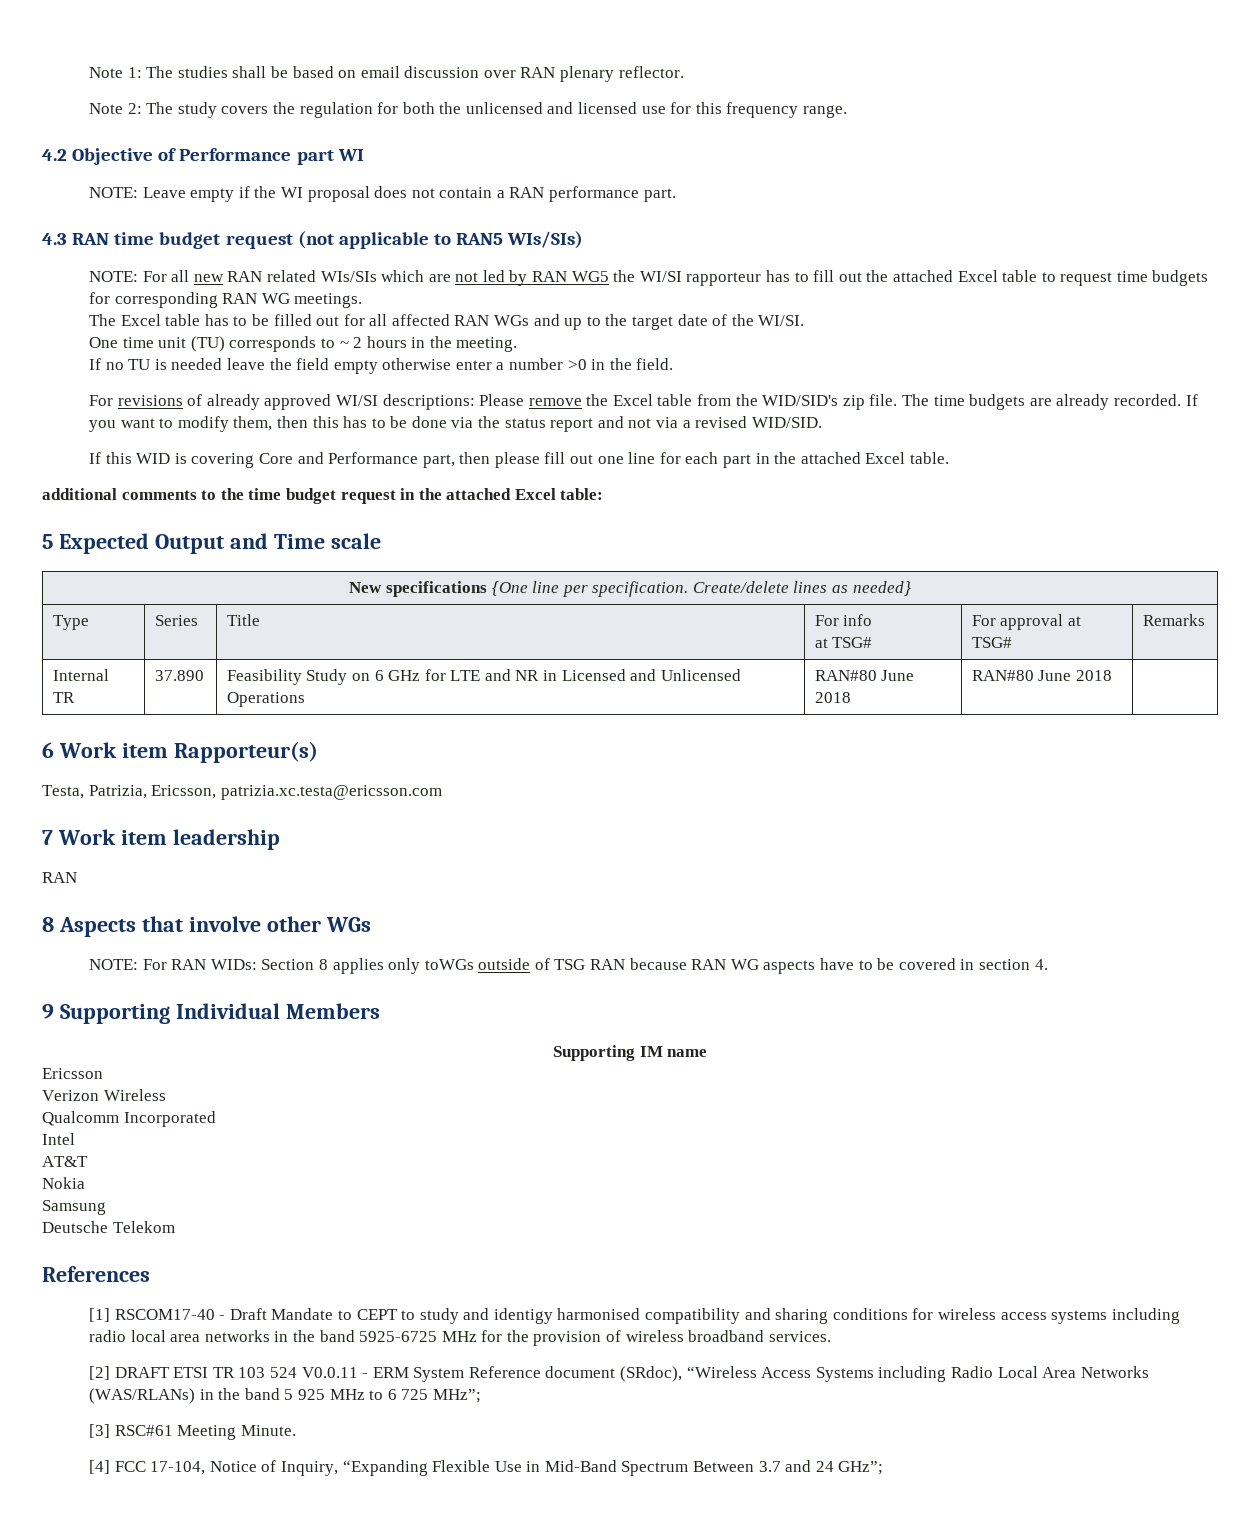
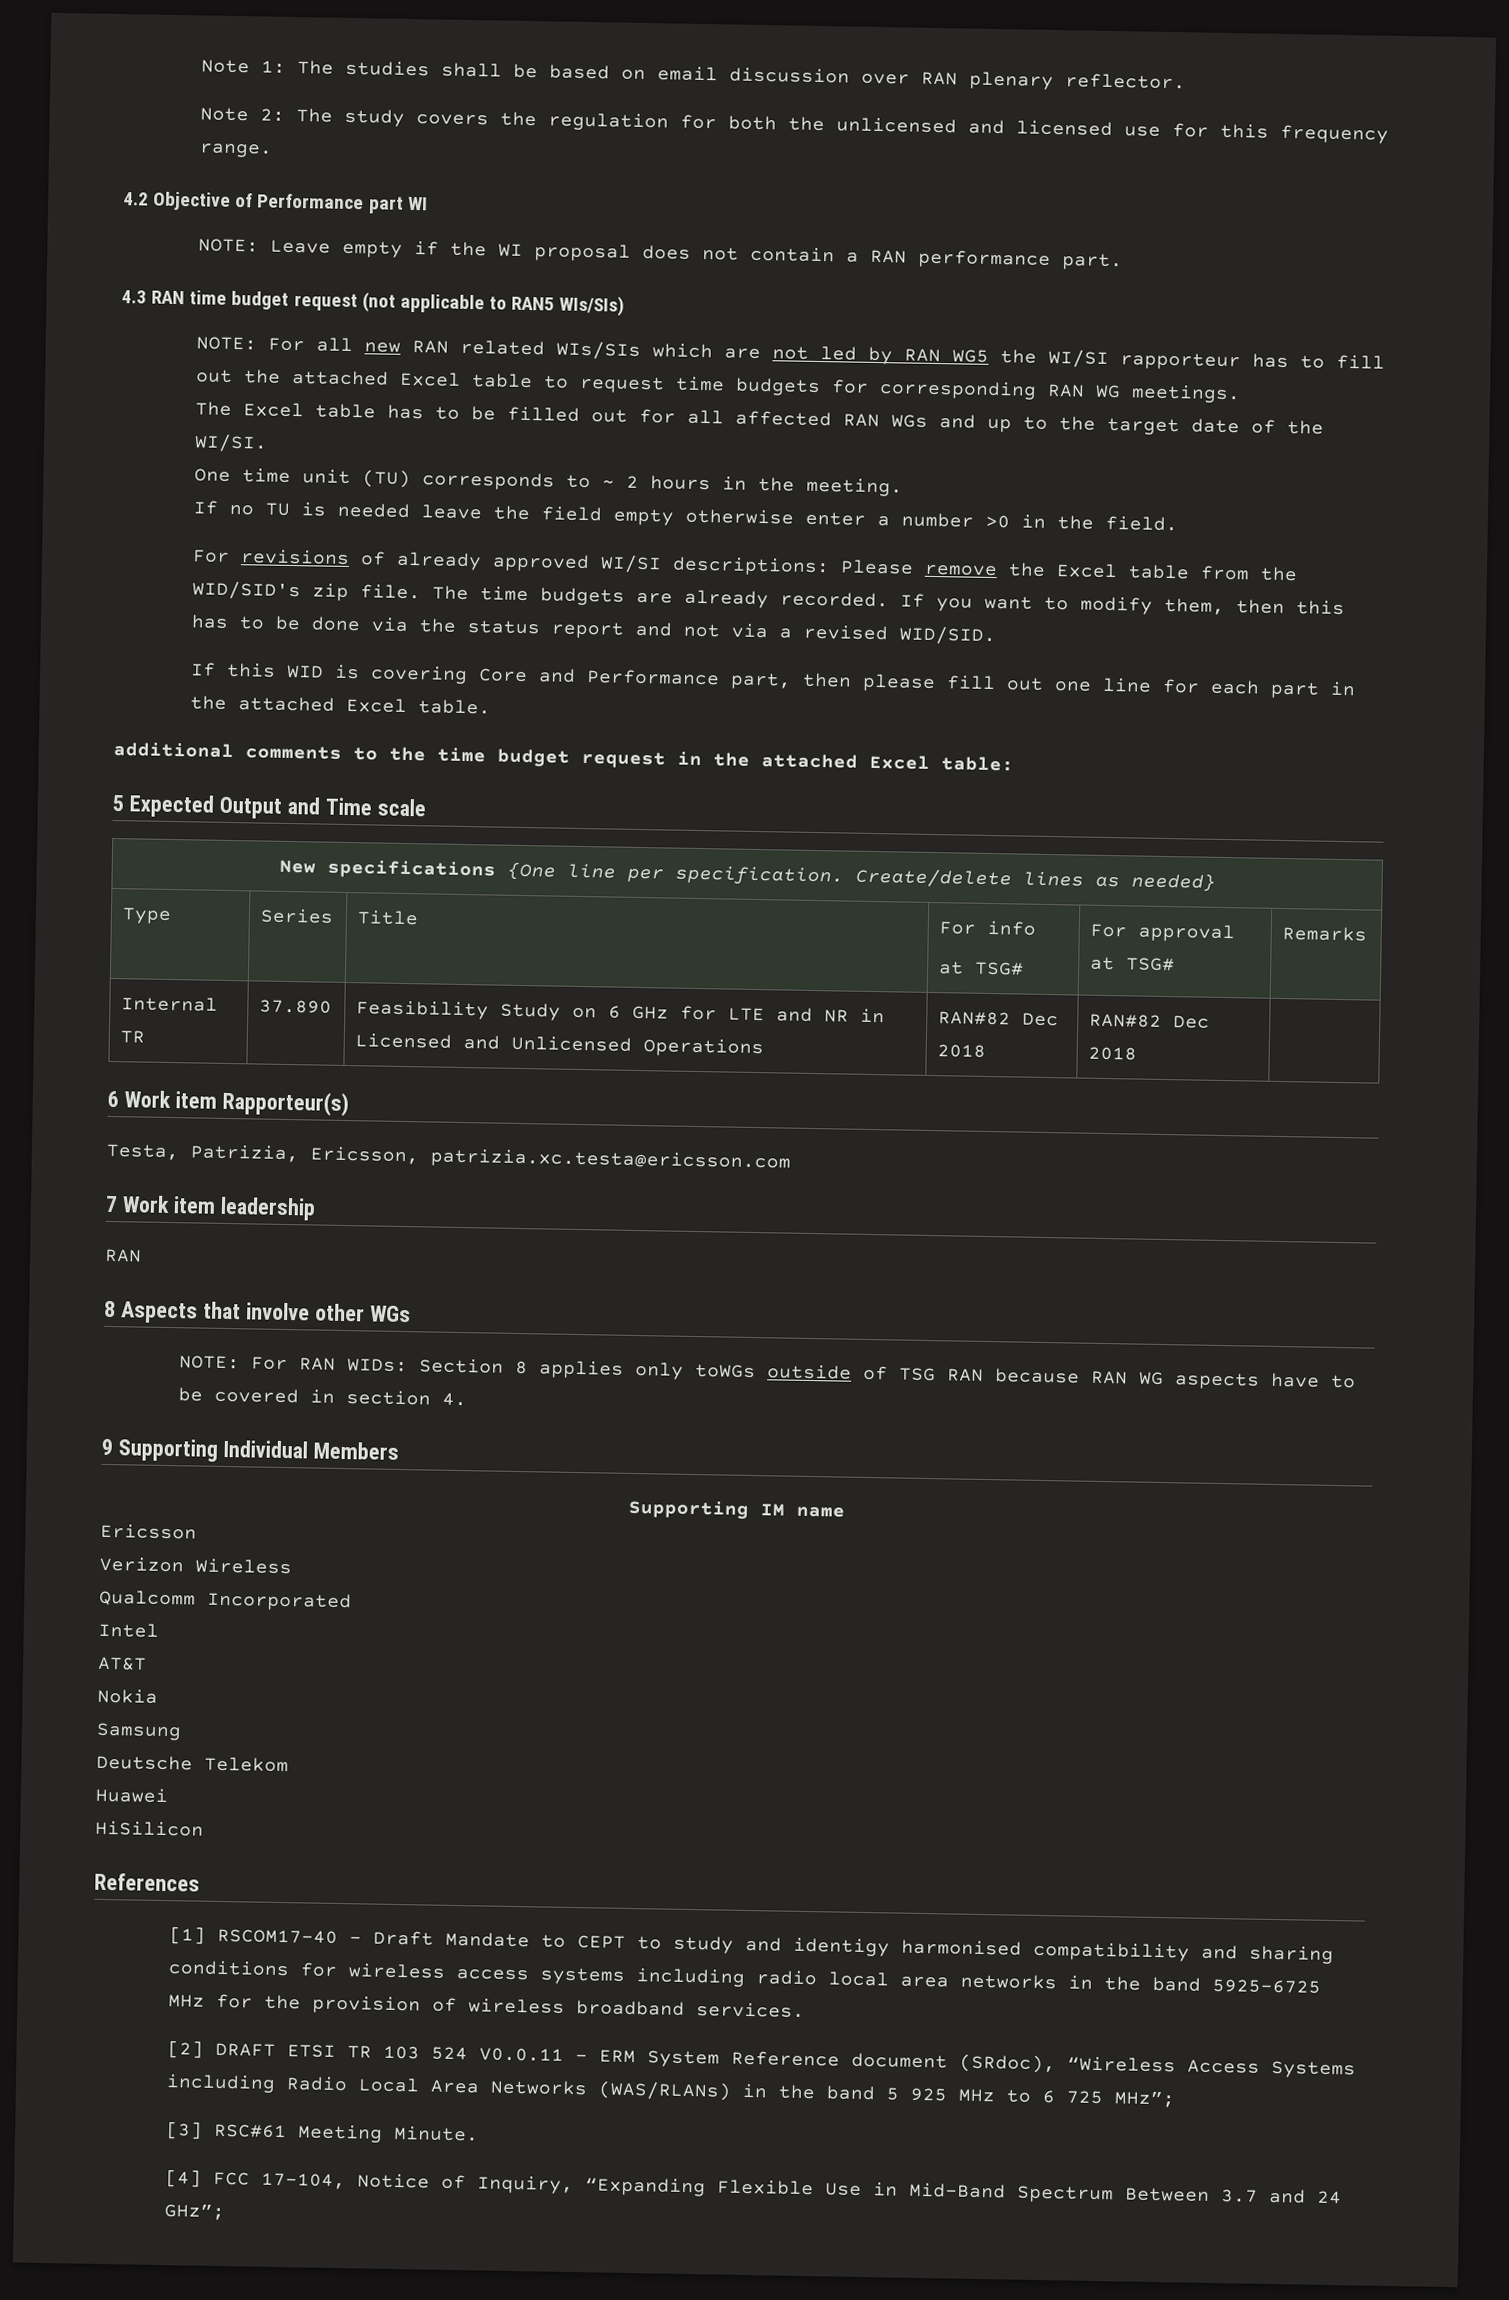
- Internal TR | 37.890 | Feasibility Study on 6 GHz for LTE and NR in Licensed and Unlicensed Operations | RAN#80 June 2018 | RAN#80 June 2018 |
+ Internal TR | 37.890 | Feasibility Study on 6 GHz for LTE and NR in Licensed and Unlicensed Operations | RAN#82 Dec 2018 | RAN#82 Dec 2018 |
+ Huawei
+ HiSilicon

